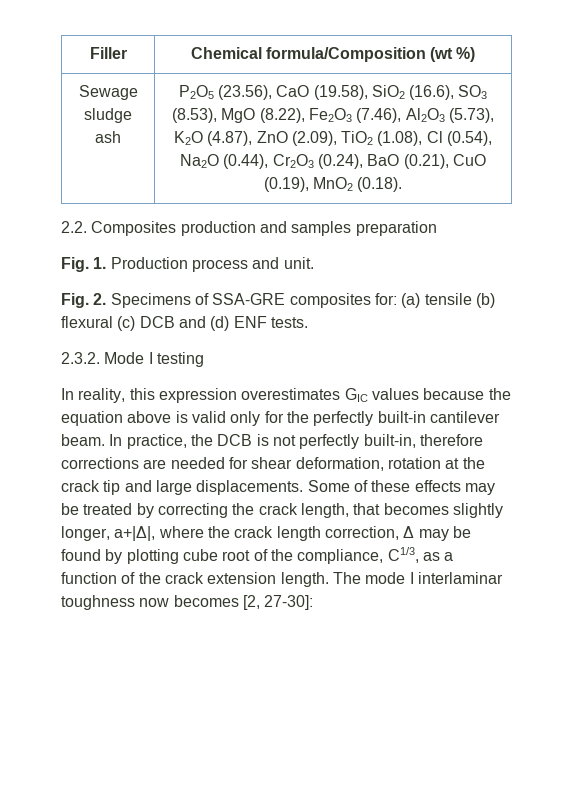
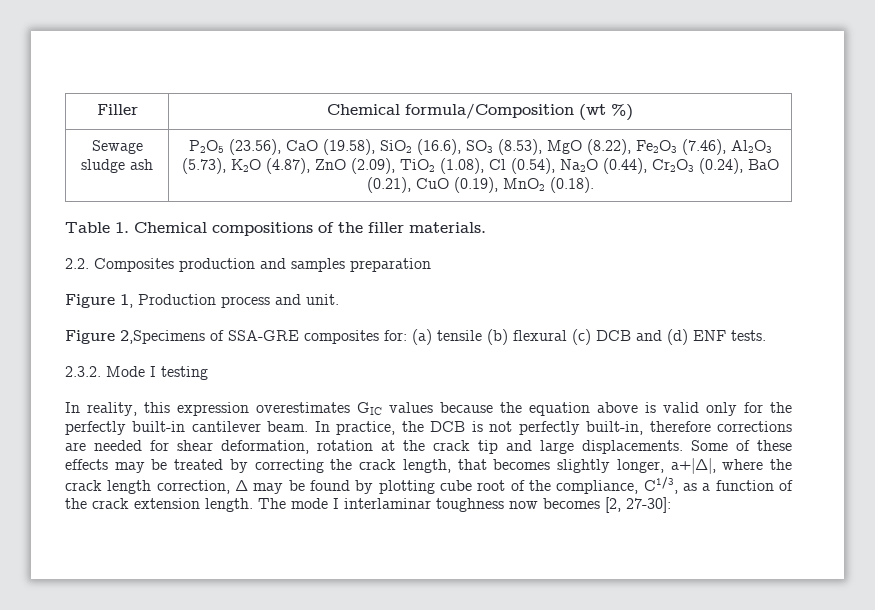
+ Table 1. Chemical compositions of the filler materials.
- Fig. 1. Production process and unit.
+ Figure 1, Production process and unit.
- Fig. 2. Specimens of SSA-GRE composites for: (a) tensile (b) flexural (c) DCB and (d) ENF tests.
+ Figure 2,Specimens of SSA-GRE composites for: (a) tensile (b) flexural (c) DCB and (d) ENF tests.

